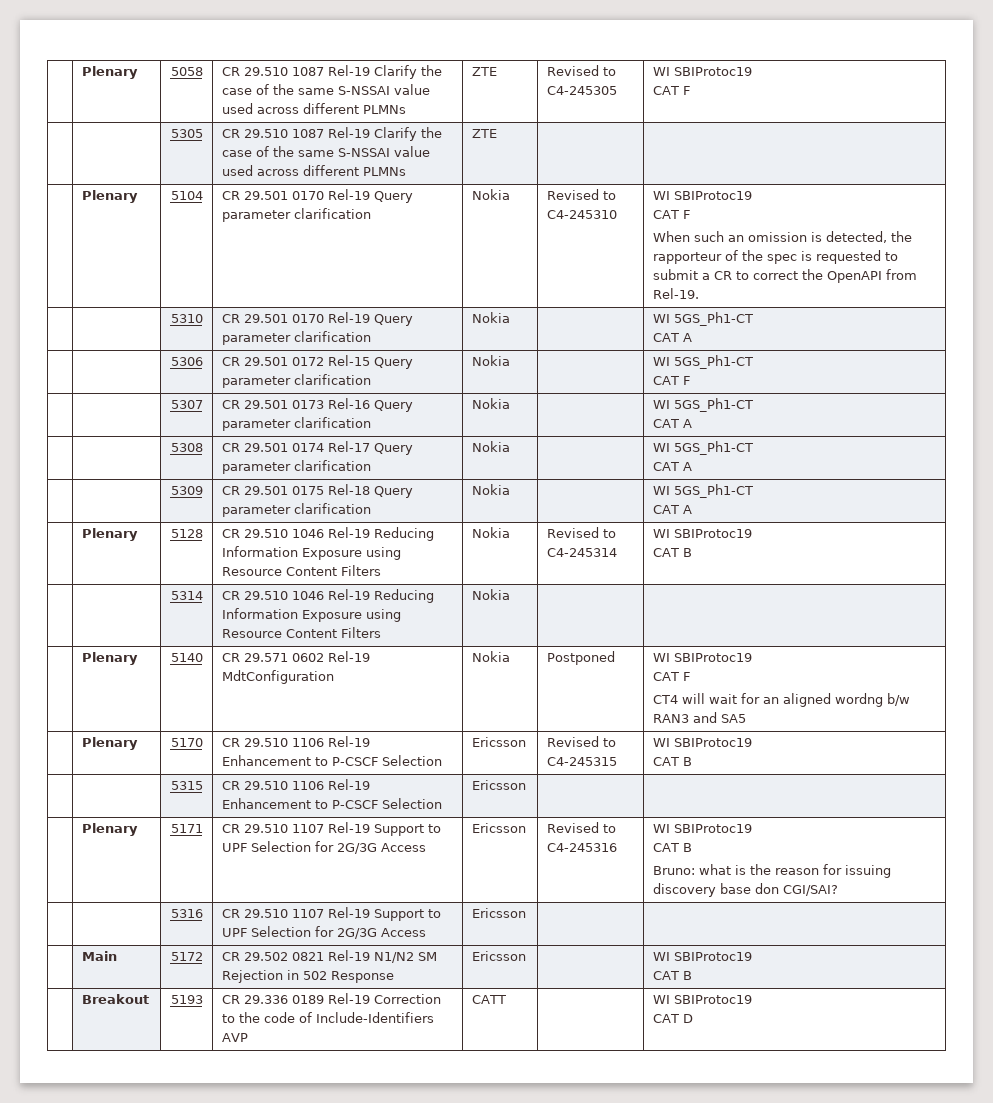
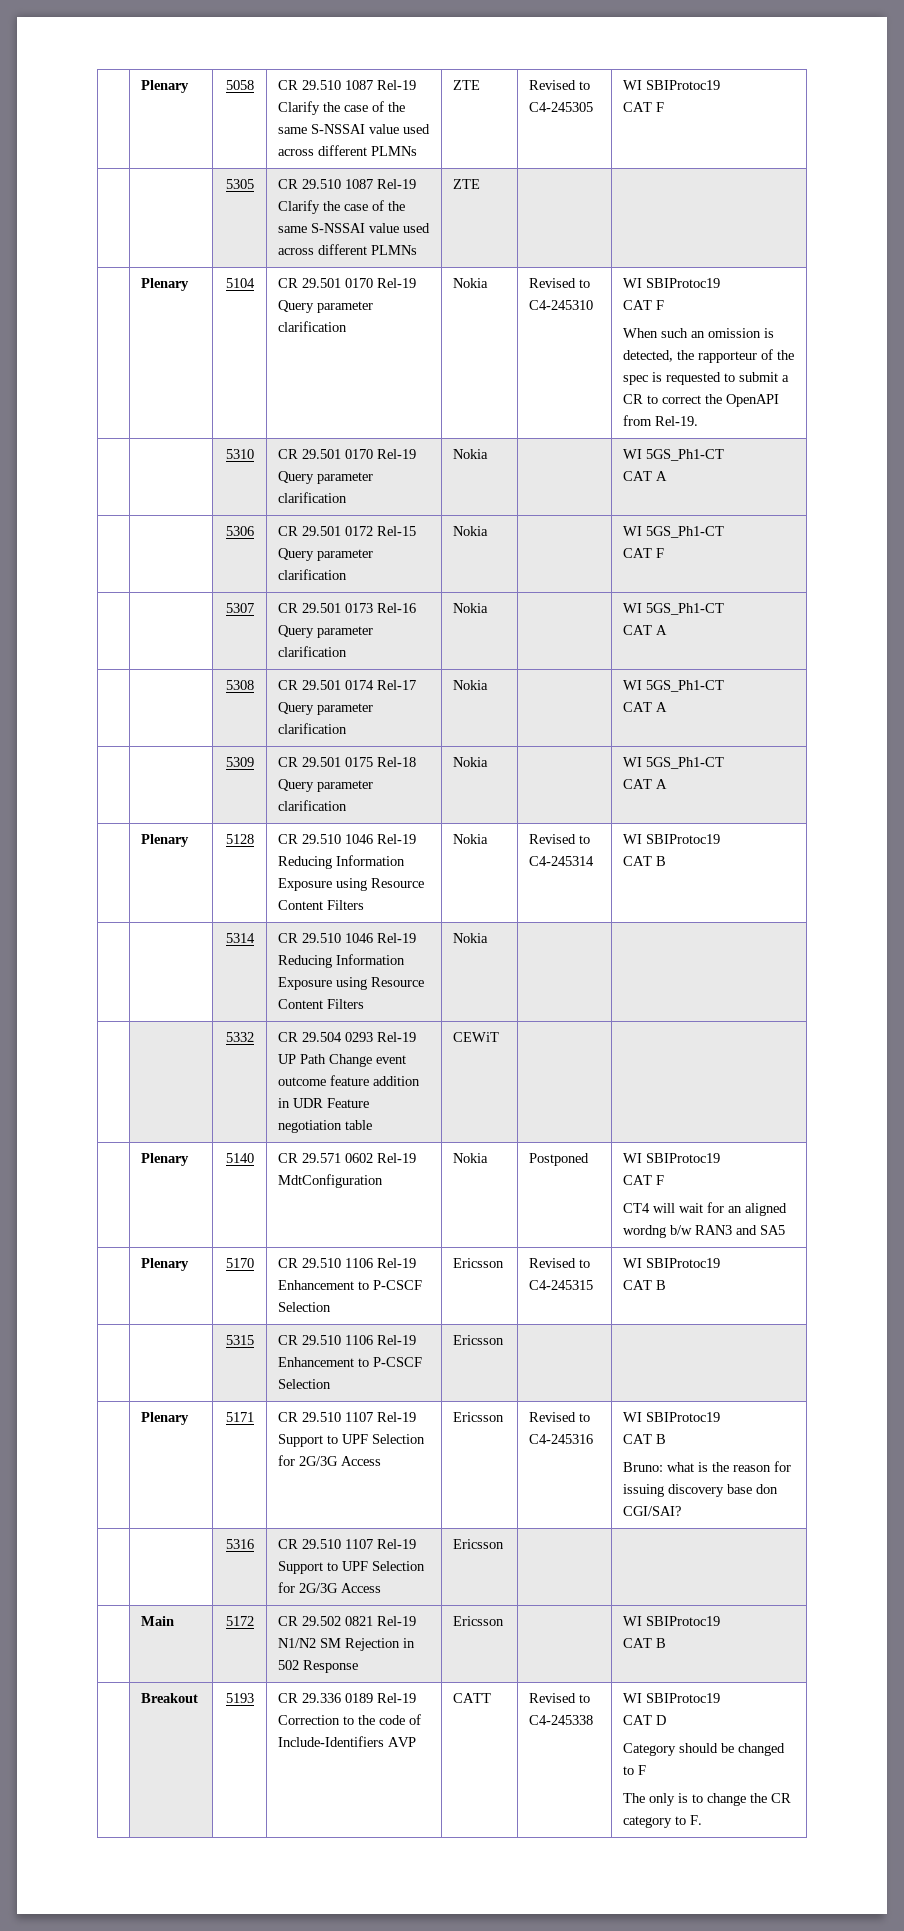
+ | | 5332 | CR 29.504 0293 Rel-19 UP Path Change event outcome feature addition in UDR Feature negotiation table | CEWiT | |
- | Breakout | 5193 | CR 29.336 0189 Rel-19 Correction to the code of Include-Identifiers AVP | CATT | | WI SBIProtoc19
+ | Breakout | 5193 | CR 29.336 0189 Rel-19 Correction to the code of Include-Identifiers AVP | CATT | Revised to C4-245338 | WI SBIProtoc19
  CAT D
+ Category should be changed to F
+ The only is to change the CR category to F.

